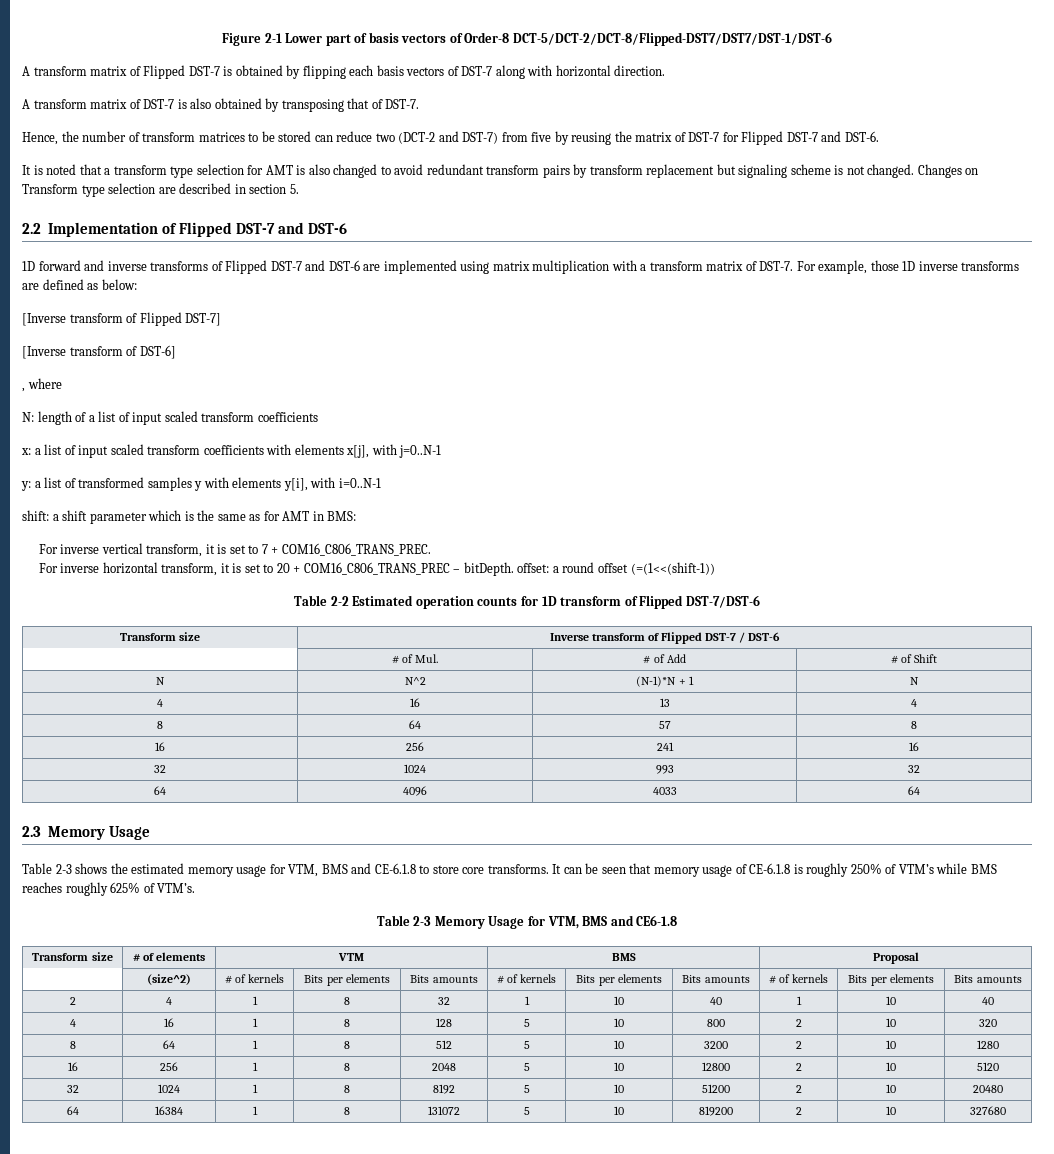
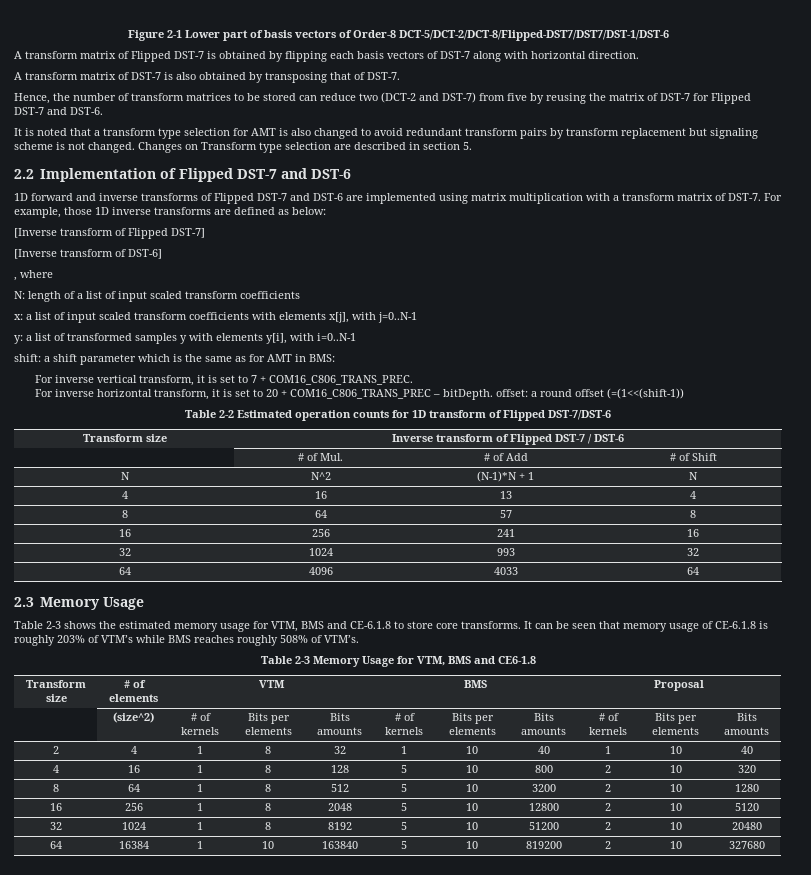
- It can be seen that memory usage of CE-6.1.8 is roughly 250% of VTM’s while BMS reaches roughly 625% of VTM’s.
+ It can be seen that memory usage of CE-6.1.8 is roughly 203% of VTM’s while BMS reaches roughly 508% of VTM’s.
- 64 | 16384 | 1 | 8 | 131072 | 5 | 10 | 819200 | 2 | 10 | 327680
+ 64 | 16384 | 1 | 10 | 163840 | 5 | 10 | 819200 | 2 | 10 | 327680

